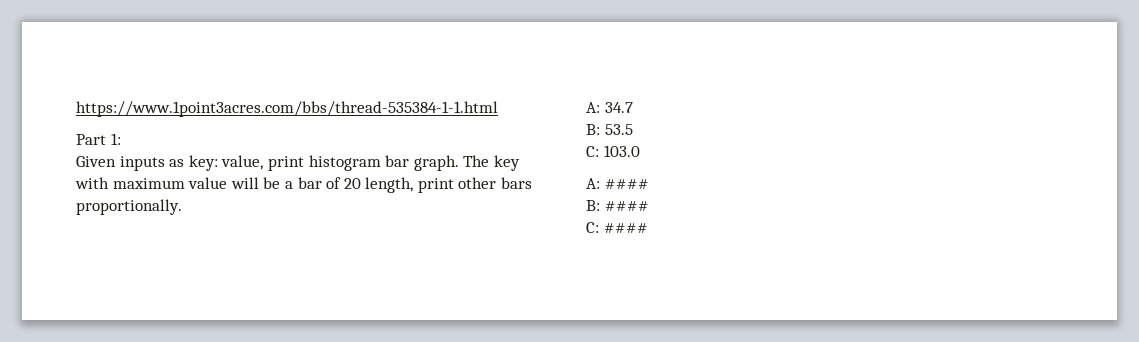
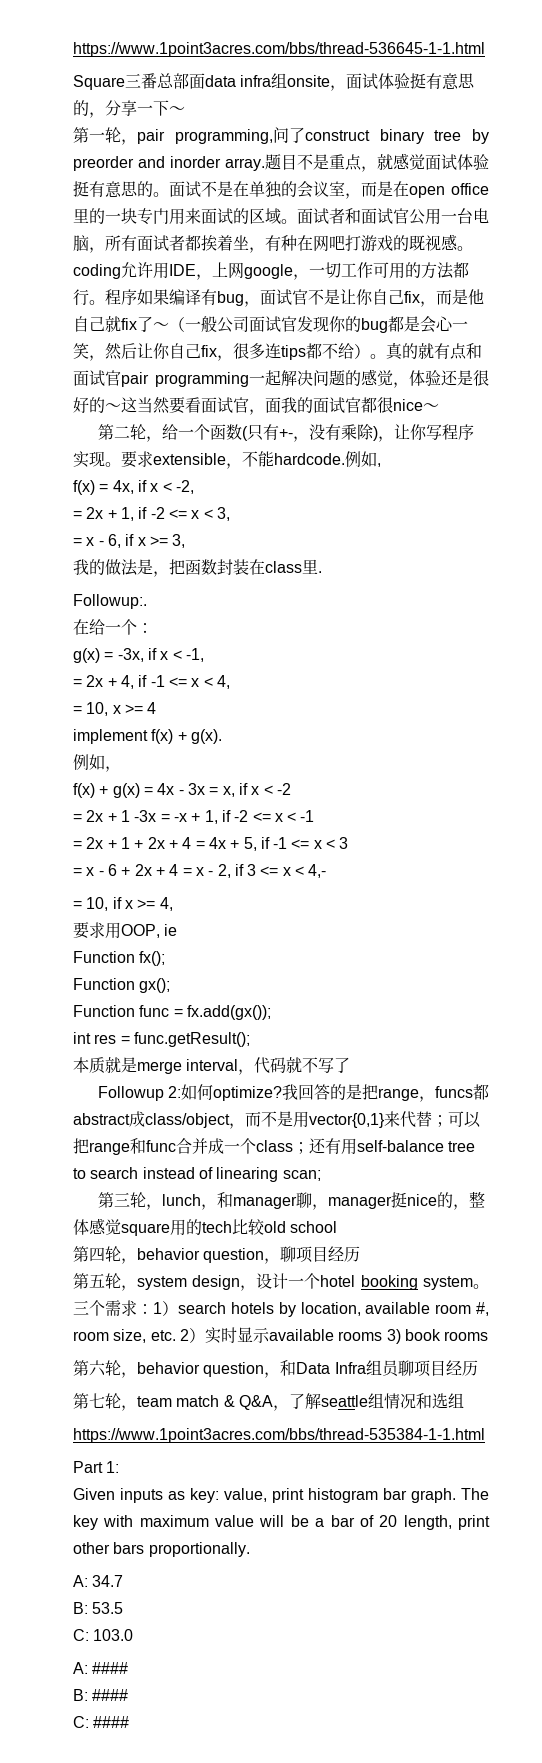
+ https://www.1point3acres.com/bbs/thread-536645-1-1.html
+ Square三番总部面data infra组onsite，面试体验挺有意思的，分享一下～
+ 第一轮，pair programming,问了construct binary tree by preorder and inorder array.题目不是重点，就感觉面试体验挺有意思的。面试不是在单独的会议室，而是在open office里的一块专门用来面试的区域。面试者和面试官公用一台电脑，所有面试者都挨着坐，有种在网吧打游戏的既视感。coding允许用IDE，上网google，一切工作可用的方法都行。程序如果编译有bug，面试官不是让你自己fix，而是他自己就fix了～（一般公司面试官发现你的bug都是会心一笑，然后让你自己fix，很多连tips都不给）。真的就有点和面试官pair programming一起解决问题的感觉，体验还是很好的～这当然要看面试官，面我的面试官都很nice～
+ 第二轮，给一个函数(只有+-，没有乘除)，让你写程序实现。要求extensible，不能hardcode.例如,
+ f(x) = 4x, if x < -2,
+ = 2x + 1, if -2 <= x < 3,
+ = x - 6, if x >= 3,
+ 我的做法是，把函数封装在class里.
+ Followup:.
+ 在给一个：
+ g(x) = -3x, if x < -1,
+ = 2x + 4, if -1 <= x < 4,
+ = 10, x >= 4
+ implement f(x) + g(x).
+ 例如，
+ f(x) + g(x) = 4x - 3x = x, if x < -2
+ = 2x + 1 -3x = -x + 1, if -2 <= x < -1
+ = 2x + 1 + 2x + 4 = 4x + 5, if -1 <= x < 3
+ = x - 6 + 2x + 4 = x - 2, if 3 <= x < 4,-
+ = 10, if x >= 4,
+ 要求用OOP, ie
+ Function fx();
+ Function gx();
+ Function func = fx.add(gx());
+ int res = func.getResult();
+ 本质就是merge interval，代码就不写了
+ Followup 2:如何optimize?我回答的是把range，funcs都abstract成class/object，而不是用vector{0,1}来代替；可以把range和func合并成一个class；还有用self-balance tree to search instead of linearing scan;
+ 第三轮，lunch，和manager聊，manager挺nice的，整体感觉square用的tech比较old school
+ 第四轮，behavior question，聊项目经历
+ 第五轮，system design，设计一个hotel booking system。三个需求：1）search hotels by location, available room #, room size, etc. 2）实时显示available rooms 3) book rooms
+ 第六轮，behavior question，和Data Infra组员聊项目经历
+ 第七轮，team match & Q&A，了解seattle组情况和选组

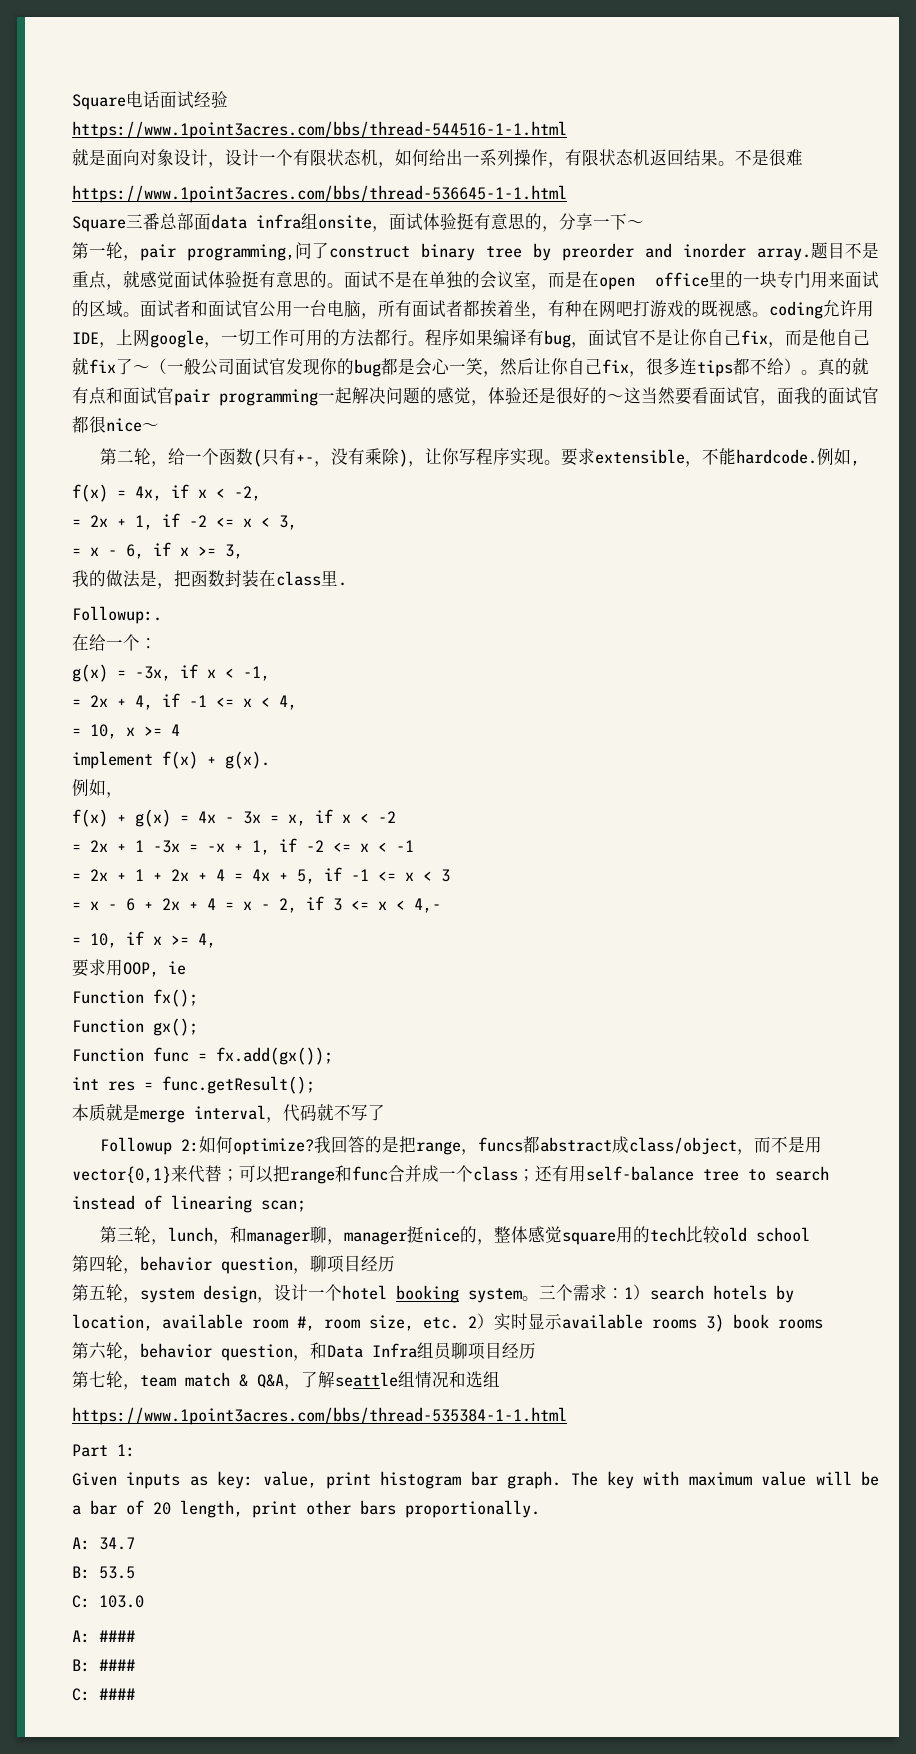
+ Square电话面试经验
+ https://www.1point3acres.com/bbs/thread-544516-1-1.html
+ 就是面向对象设计，设计一个有限状态机，如何给出一系列操作，有限状态机返回结果。不是很难

